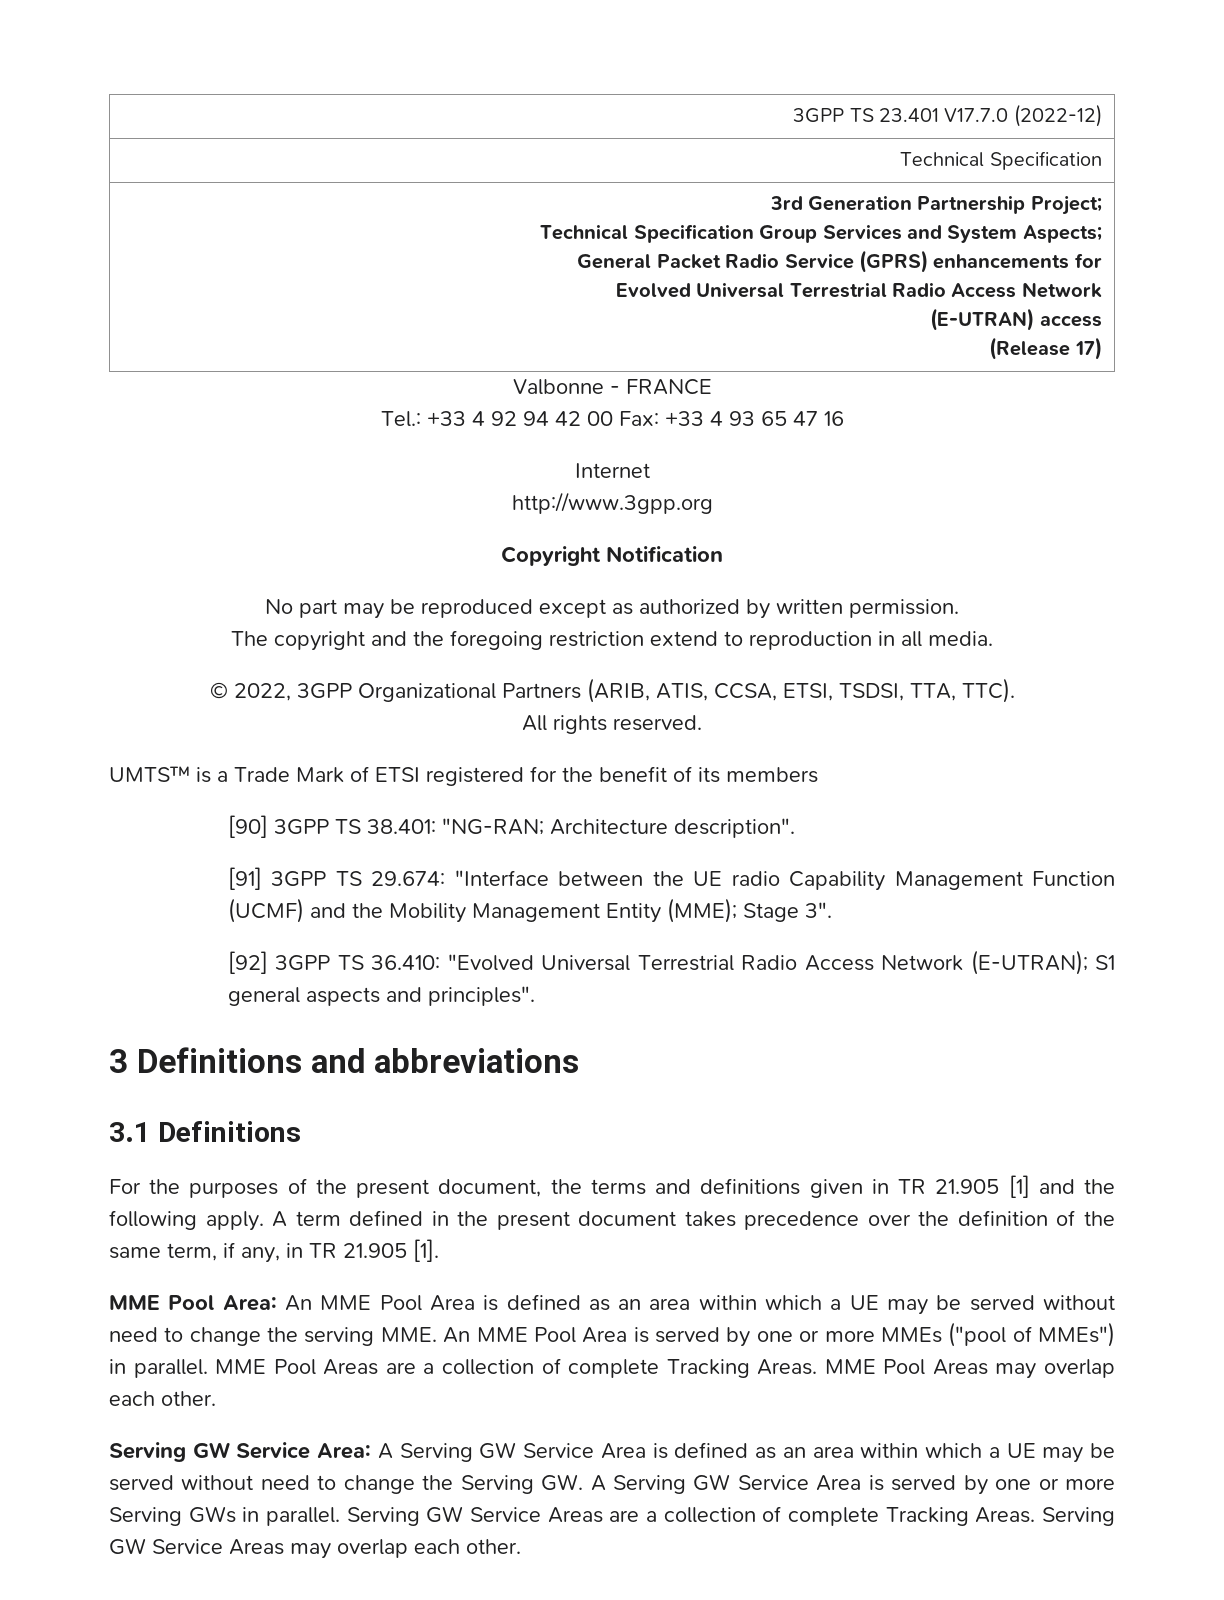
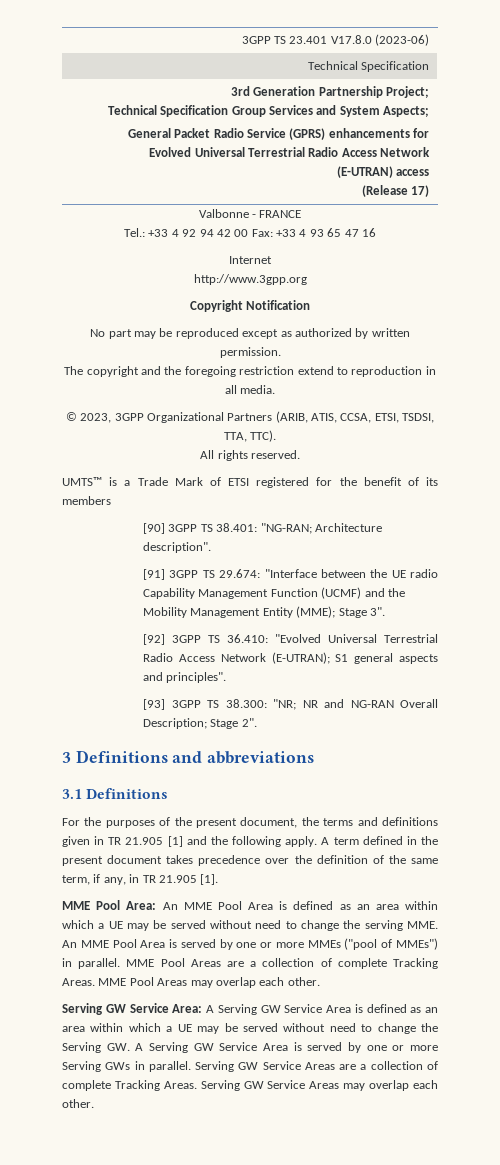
- 3GPP TS 23.401 V17.7.0 (2022-12)
+ 3GPP TS 23.401 V17.8.0 (2023-06)
- © 2022, 3GPP Organizational Partners (ARIB, ATIS, CCSA, ETSI, TSDSI, TTA, TTC).
+ © 2023, 3GPP Organizational Partners (ARIB, ATIS, CCSA, ETSI, TSDSI, TTA, TTC).
+ [93] 3GPP TS 38.300: "NR; NR and NG-RAN Overall Description; Stage 2".

